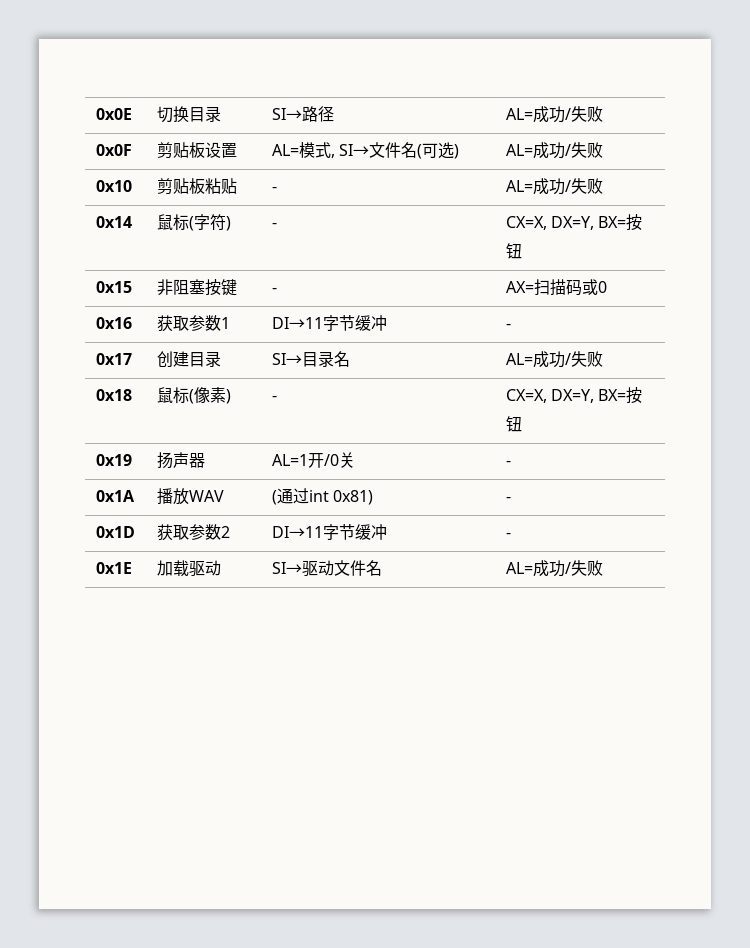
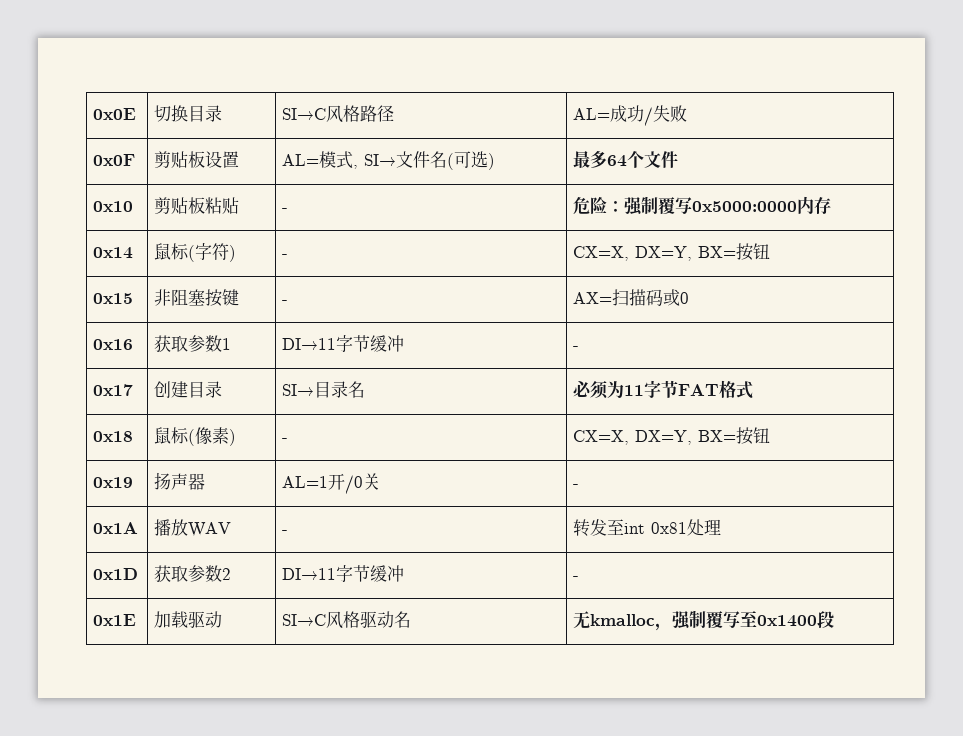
- 0x0E | 切换目录 | SI→路径 | AL=成功/失败
+ 0x0E | 切换目录 | SI→C风格路径 | AL=成功/失败
- 0x0F | 剪贴板设置 | AL=模式, SI→文件名(可选) | AL=成功/失败
+ 0x0F | 剪贴板设置 | AL=模式, SI→文件名(可选) | 最多64个文件
- 0x10 | 剪贴板粘贴 | - | AL=成功/失败
+ 0x10 | 剪贴板粘贴 | - | 危险：强制覆写0x5000:0000内存
- 0x17 | 创建目录 | SI→目录名 | AL=成功/失败
+ 0x17 | 创建目录 | SI→目录名 | 必须为11字节FAT格式
- 0x1A | 播放WAV | (通过int 0x81) | -
+ 0x1A | 播放WAV | - | 转发至int 0x81处理
- 0x1E | 加载驱动 | SI→驱动文件名 | AL=成功/失败
+ 0x1E | 加载驱动 | SI→C风格驱动名 | 无kmalloc，强制覆写至0x1400段

